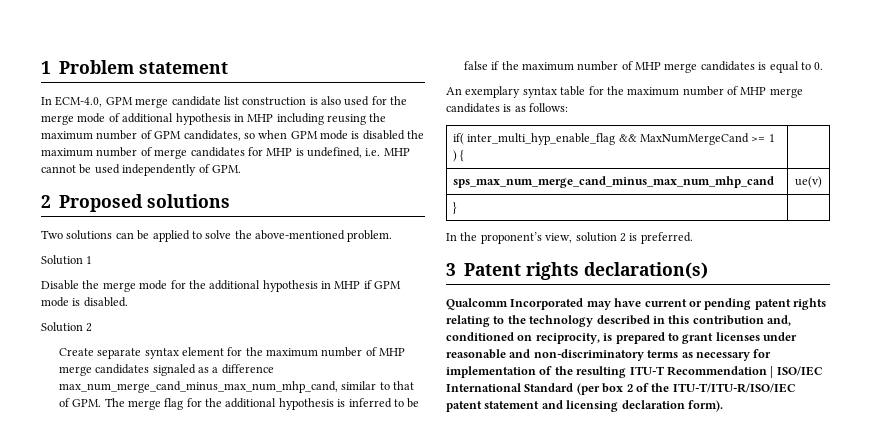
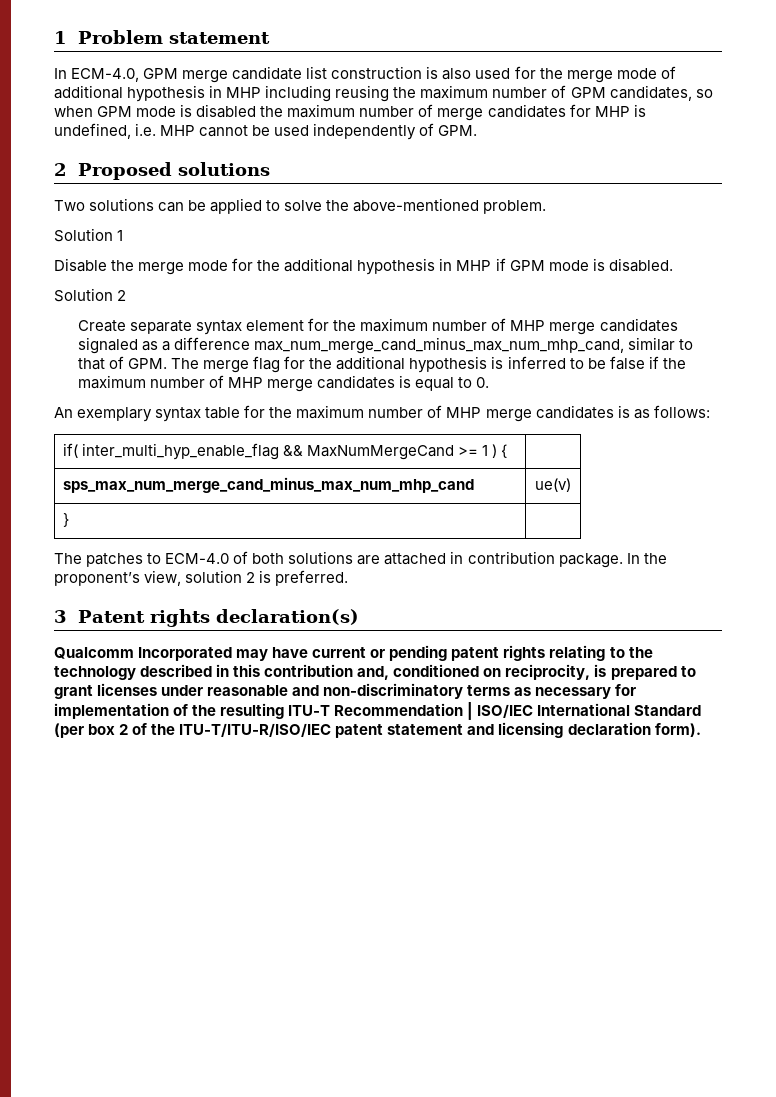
+ The patches to ECM-4.0 of both solutions are attached in contribution package.

